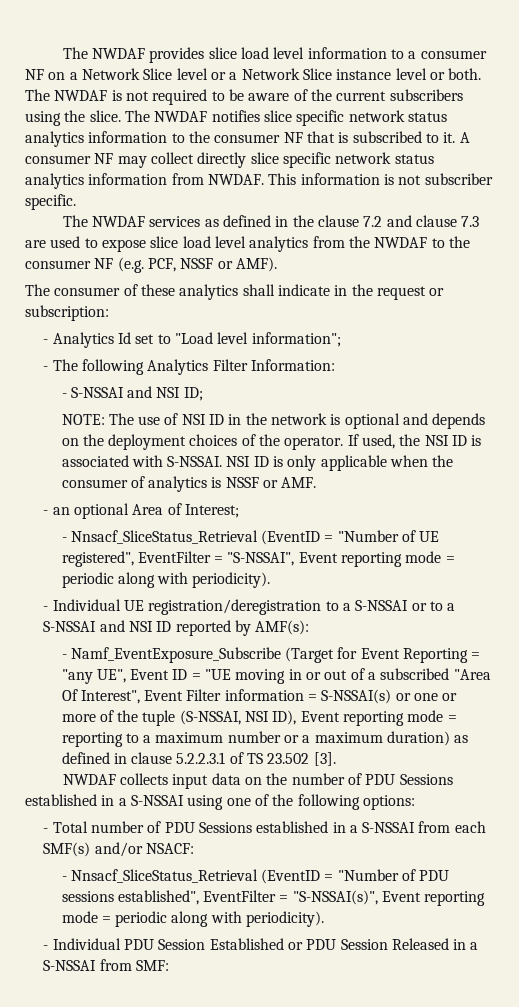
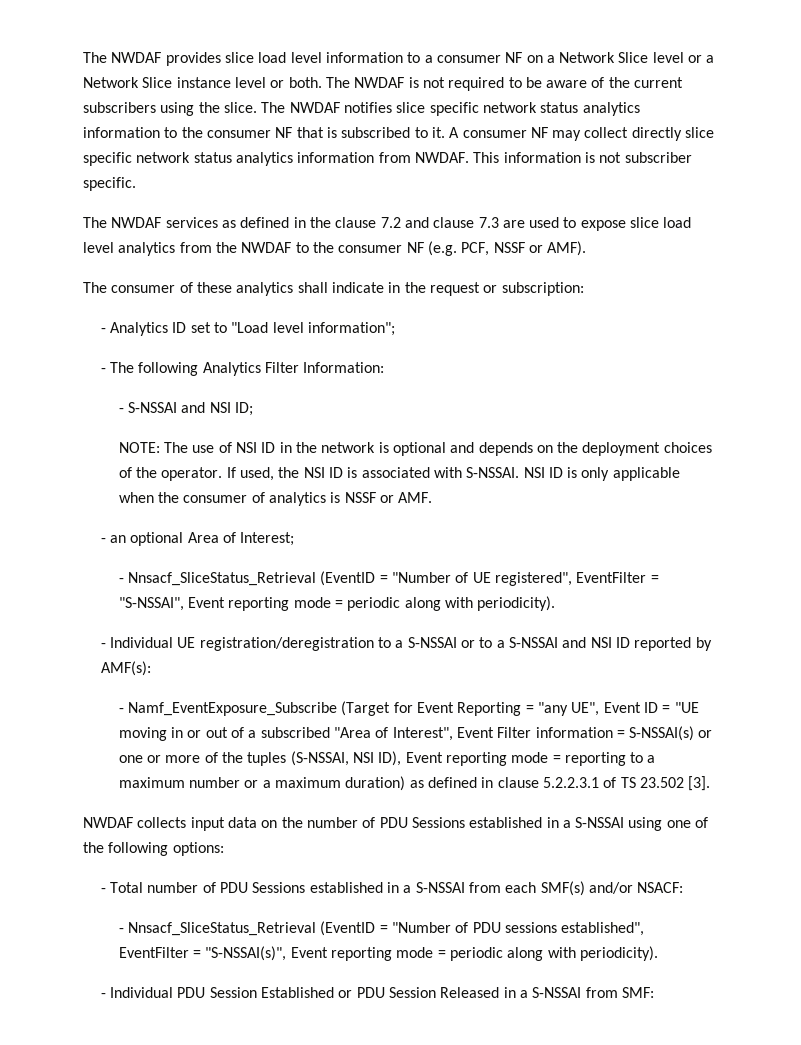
- - Analytics Id set to "Load level information";
+ - Analytics ID set to "Load level information";
- - Namf_EventExposure_Subscribe (Target for Event Reporting = "any UE", Event ID = "UE moving in or out of a subscribed "Area Of Interest", Event Filter information = S-NSSAI(s) or one or more of the tuple (S-NSSAI, NSI ID), Event reporting mode = reporting to a maximum number or a maximum duration) as defined in clause 5.2.2.3.1 of TS 23.502 [3].
+ - Namf_EventExposure_Subscribe (Target for Event Reporting = "any UE", Event ID = "UE moving in or out of a subscribed "Area of Interest", Event Filter information = S-NSSAI(s) or one or more of the tuples (S-NSSAI, NSI ID), Event reporting mode = reporting to a maximum number or a maximum duration) as defined in clause 5.2.2.3.1 of TS 23.502 [3].

